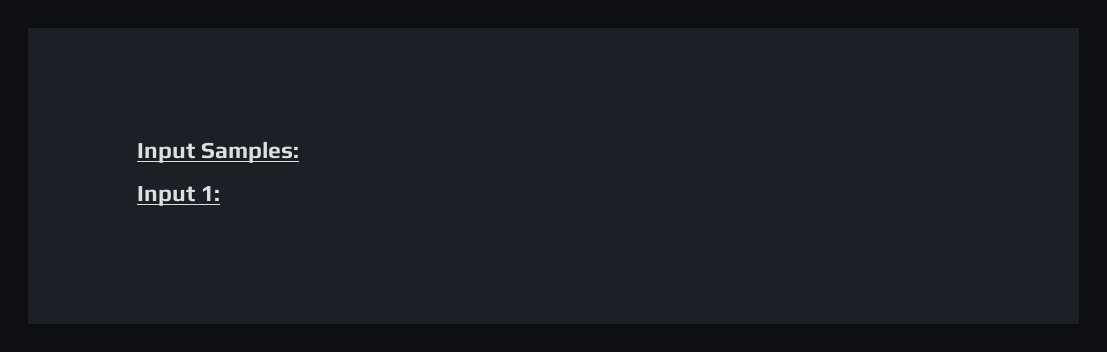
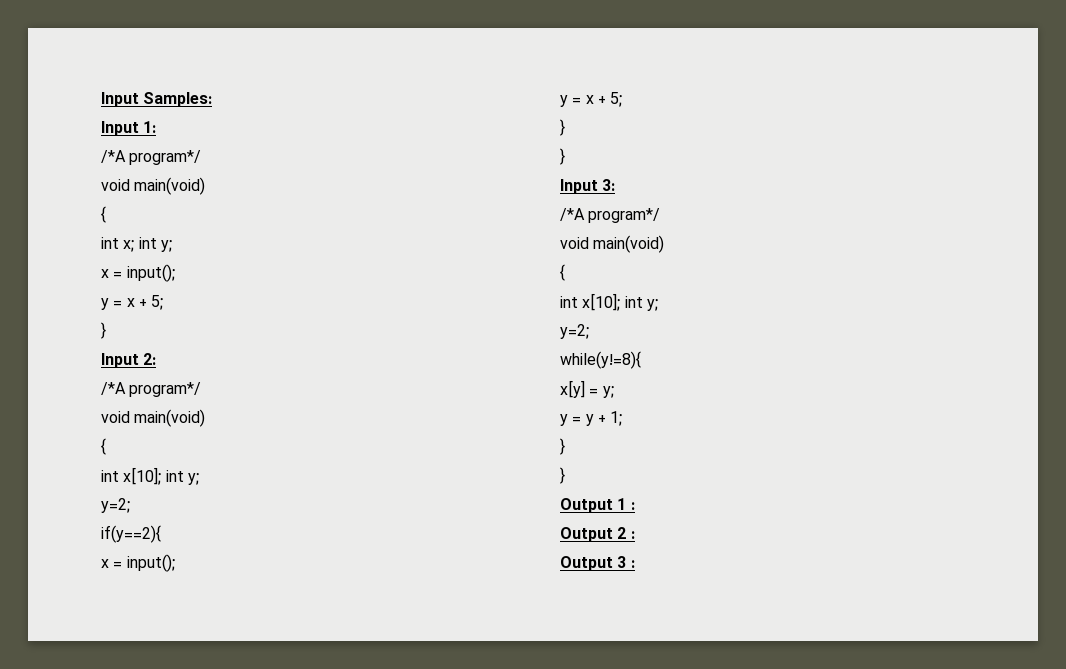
  Input 1:
+ /*A program*/
+ void main(void)
+ {
+ int x; int y;
+ x = input();
+ y = x + 5;
+ }
+ Input 2:
+ /*A program*/
+ void main(void)
+ {
+ int x[10]; int y;
+ y=2;
+ if(y==2){
+ x = input();
+ y = x + 5;
+ }
+ }
+ Input 3:
+ /*A program*/
+ void main(void)
+ {
+ int x[10]; int y;
+ y=2;
+ while(y!=8){
+ x[y] = y;
+ y = y + 1;
+ }
+ }
+ Output 1 :
+ Output 2 :
+ Output 3 :

